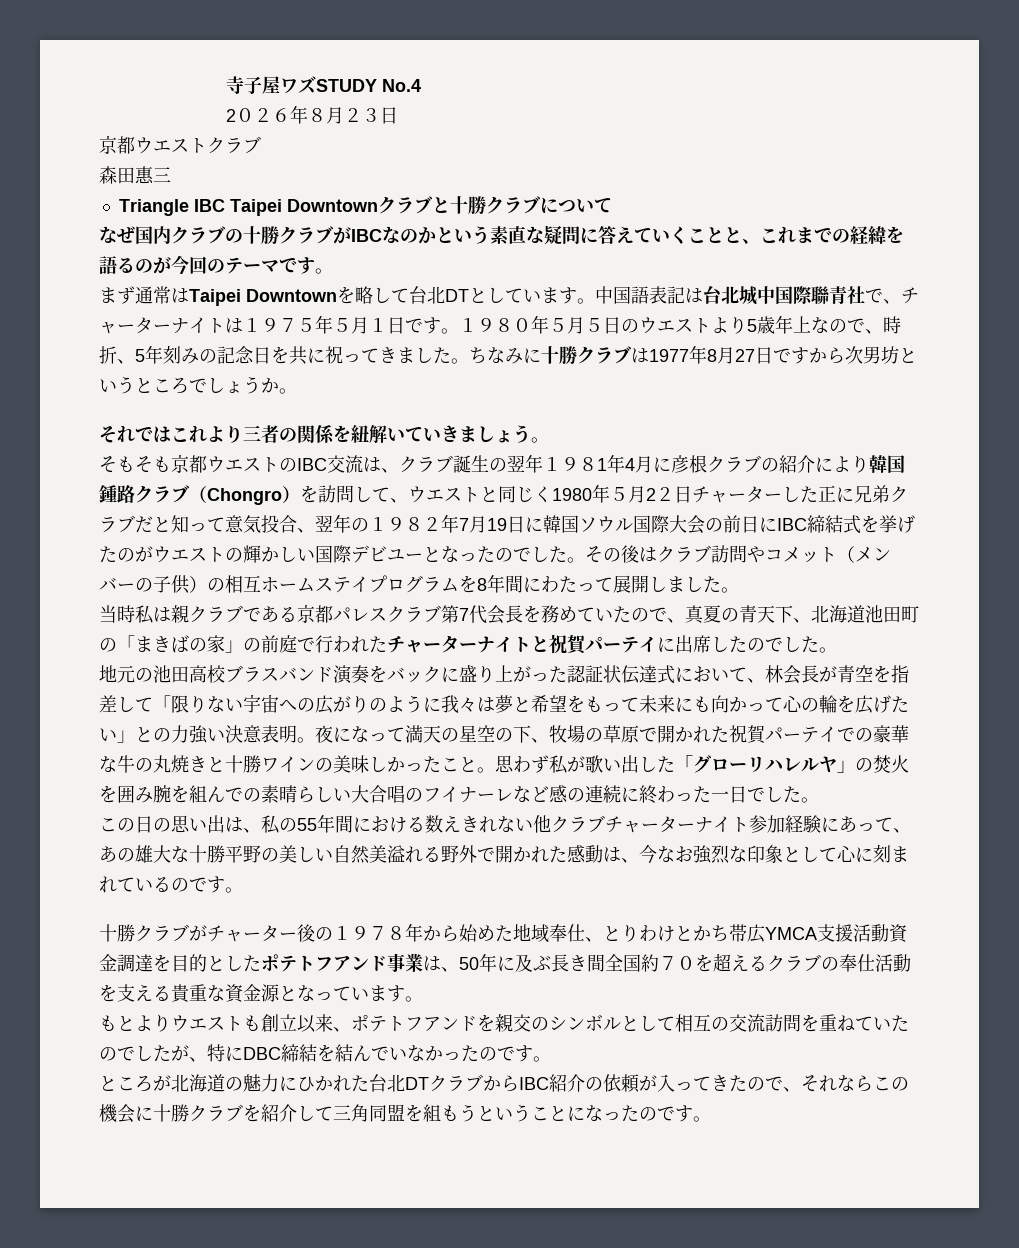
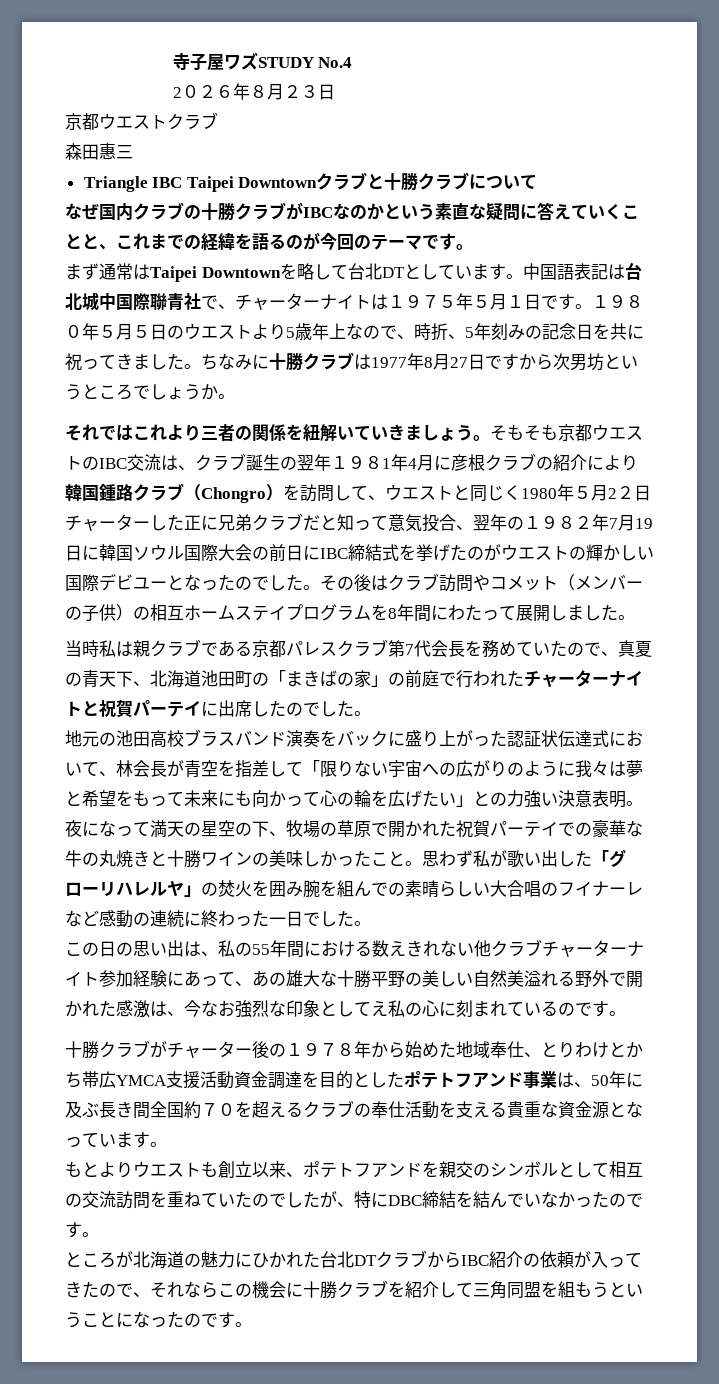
- それではこれより三者の関係を紐解いていきましょう。
- そもそも京都ウエストのIBC交流は、クラブ誕生の翌年１９８1年4月に彦根クラブの紹介により韓国鍾路クラブ（Chongro）を訪問して、ウエストと同じく1980年５月2２日チャーターした正に兄弟クラブだと知って意気投合、翌年の１９８２年7月19日に韓国ソウル国際大会の前日にIBC締結式を挙げたのがウエストの輝かしい国際デビユーとなったのでした。
+ それではこれより三者の関係を紐解いていきましょう。そもそも京都ウエストのIBC交流は、クラブ誕生の翌年１９８1年4月に彦根クラブの紹介により韓国鍾路クラブ（Chongro）を訪問して、ウエストと同じく1980年５月2２日チャーターした正に兄弟クラブだと知って意気投合、翌年の１９８２年7月19日に韓国ソウル国際大会の前日にIBC締結式を挙げたのがウエストの輝かしい国際デビユーとなったのでした。
- 思わず私が歌い出した「グローリハレルヤ」の焚火を囲み腕を組んでの素晴らしい大合唱のフイナーレなど感の連続に終わった一日でした。
+ 思わず私が歌い出した「グローリハレルヤ」の焚火を囲み腕を組んでの素晴らしい大合唱のフイナーレなど感動の連続に終わった一日でした。
- この日の思い出は、私の55年間における数えきれない他クラブチャーターナイト参加経験にあって、あの雄大な十勝平野の美しい自然美溢れる野外で開かれた感動は、今なお強烈な印象として心に刻まれているのです。
+ この日の思い出は、私の55年間における数えきれない他クラブチャーターナイト参加経験にあって、あの雄大な十勝平野の美しい自然美溢れる野外で開かれた感激は、今なお強烈な印象としてえ私の心に刻まれているのです。

